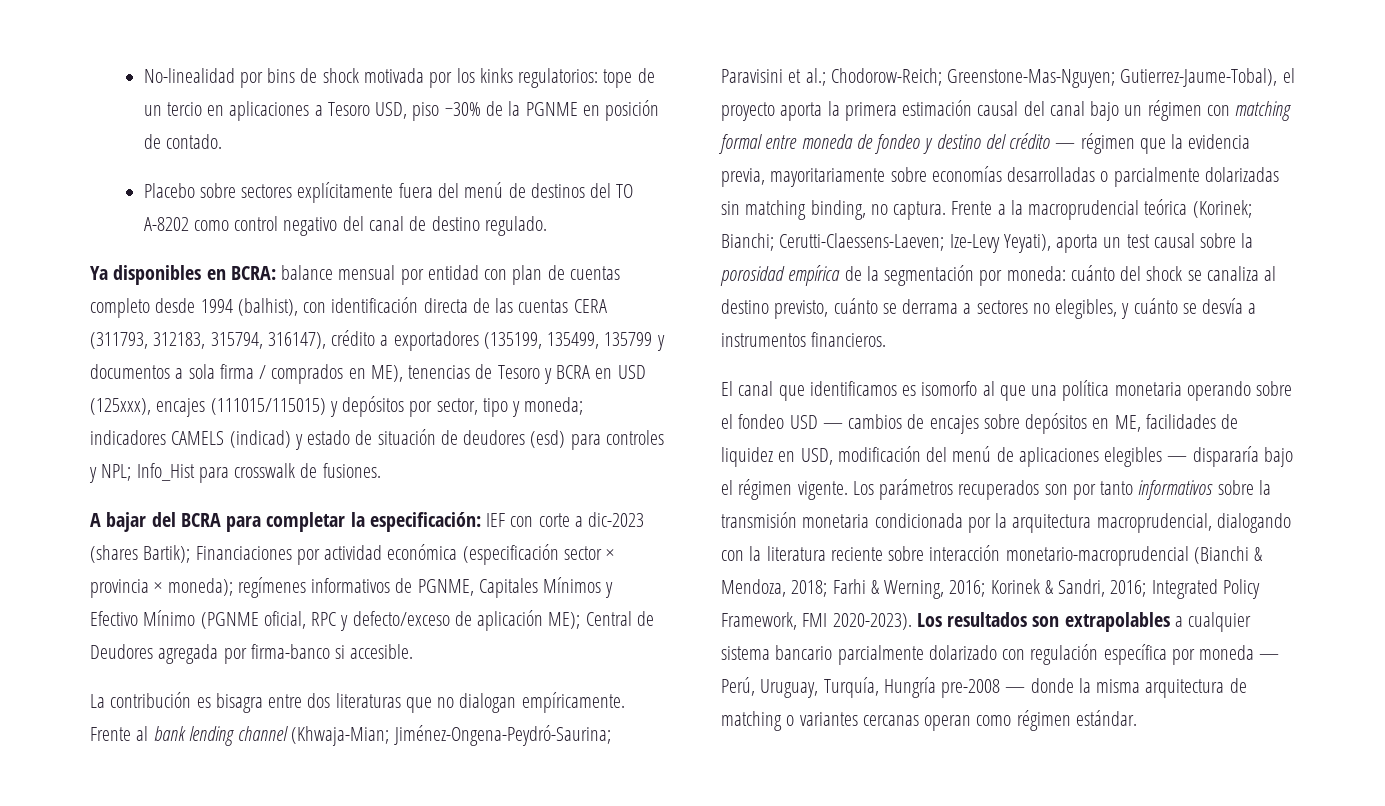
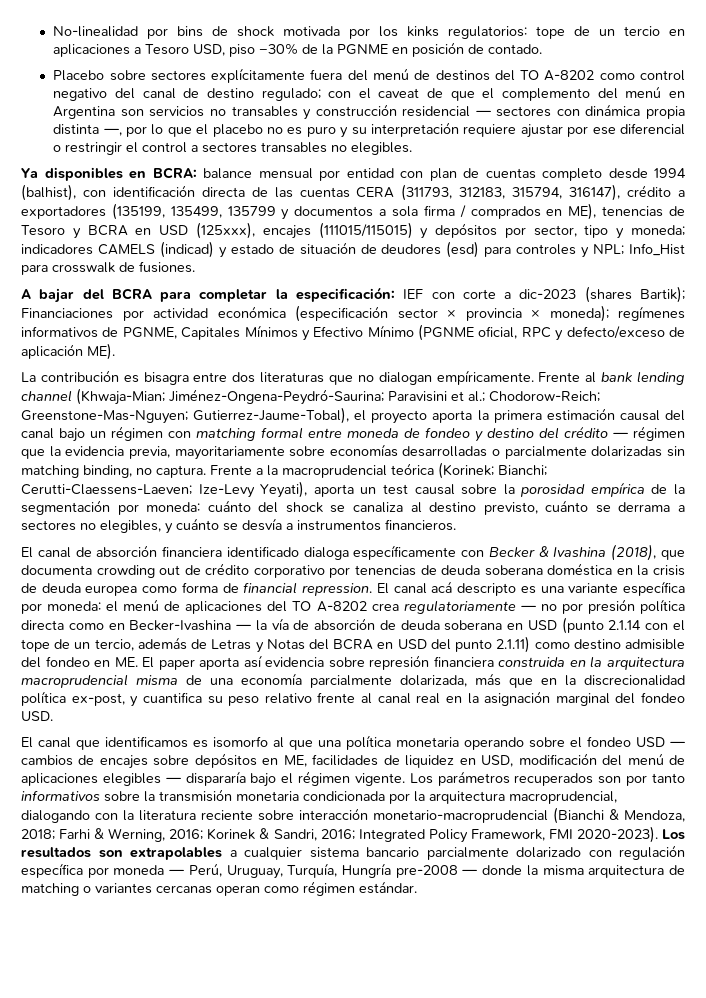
- Placebo sobre sectores explícitamente fuera del menú de destinos del TO A-8202 como control negativo del canal de destino regulado.
+ Placebo sobre sectores explícitamente fuera del menú de destinos del TO A-8202 como control negativo del canal de destino regulado; con el caveat de que el complemento del menú en Argentina son servicios no transables y construcción residencial — sectores con dinámica propia distinta —, por lo que el placebo no es puro y su interpretación requiere ajustar por ese diferencial o restringir el control a sectores transables no elegibles.
- A bajar del BCRA para completar la especificación: IEF con corte a dic-2023 (shares Bartik); Financiaciones por actividad económica (especificación sector × provincia × moneda); regímenes informativos de PGNME, Capitales Mínimos y Efectivo Mínimo (PGNME oficial, RPC y defecto/exceso de aplicación ME); Central de Deudores agregada por firma-banco si accesible.
+ A bajar del BCRA para completar la especificación: IEF con corte a dic-2023 (shares Bartik); Financiaciones por actividad económica (especificación sector × provincia × moneda); regímenes informativos de PGNME, Capitales Mínimos y Efectivo Mínimo (PGNME oficial, RPC y defecto/exceso de aplicación ME).
+ El canal de absorción financiera identificado dialoga específicamente con Becker & Ivashina (2018), que documenta crowding out de crédito corporativo por tenencias de deuda soberana doméstica en la crisis de deuda europea como forma de financial repression. El canal acá descripto es una variante específica por moneda: el menú de aplicaciones del TO A-8202 crea regulatoriamente — no por presión política directa como en Becker-Ivashina — la vía de absorción de deuda soberana en USD (punto 2.1.14 con el tope de un tercio, además de Letras y Notas del BCRA en USD del punto 2.1.11) como destino admisible del fondeo en ME. El paper aporta así evidencia sobre represión financiera construida en la arquitectura macroprudencial misma de una economía parcialmente dolarizada, más que en la discrecionalidad política ex-post, y cuantifica su peso relativo frente al canal real en la asignación marginal del fondeo USD.

